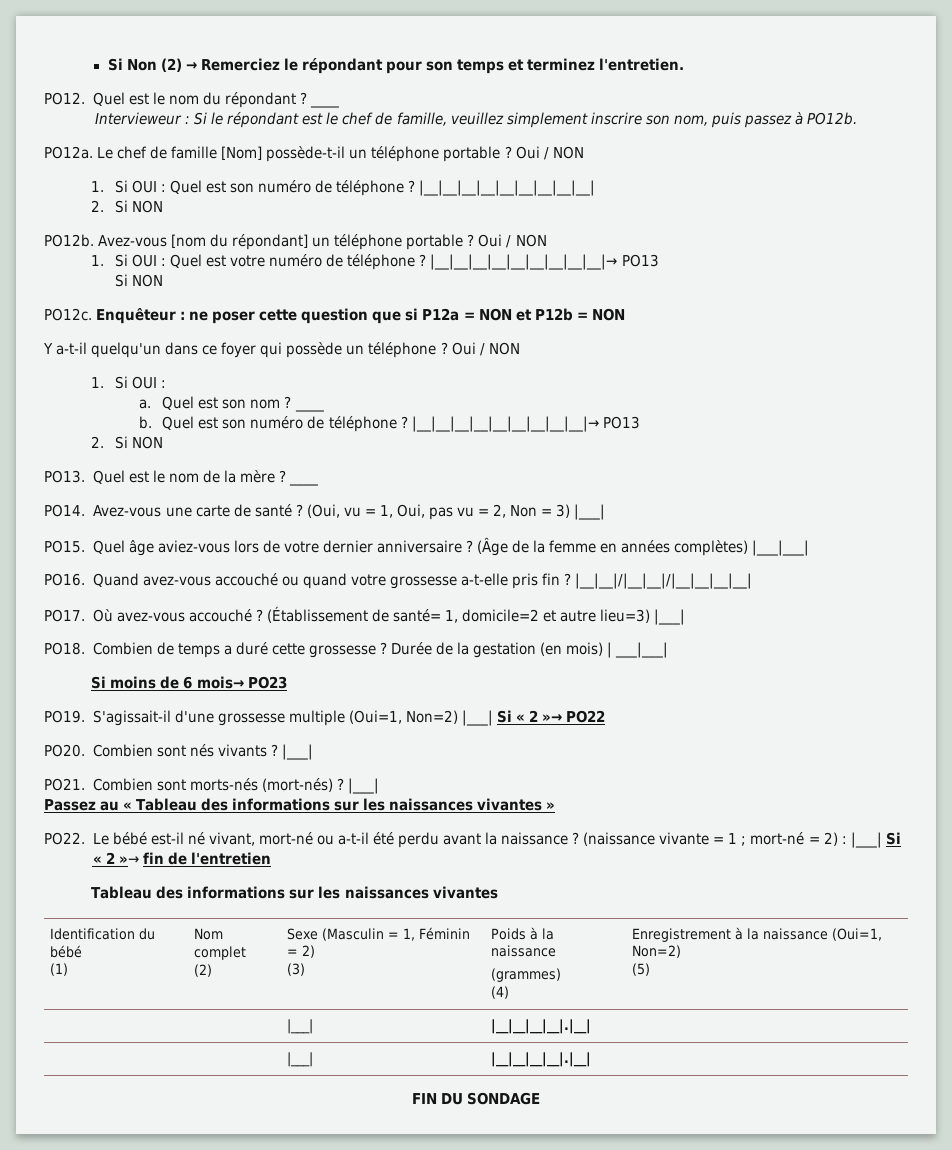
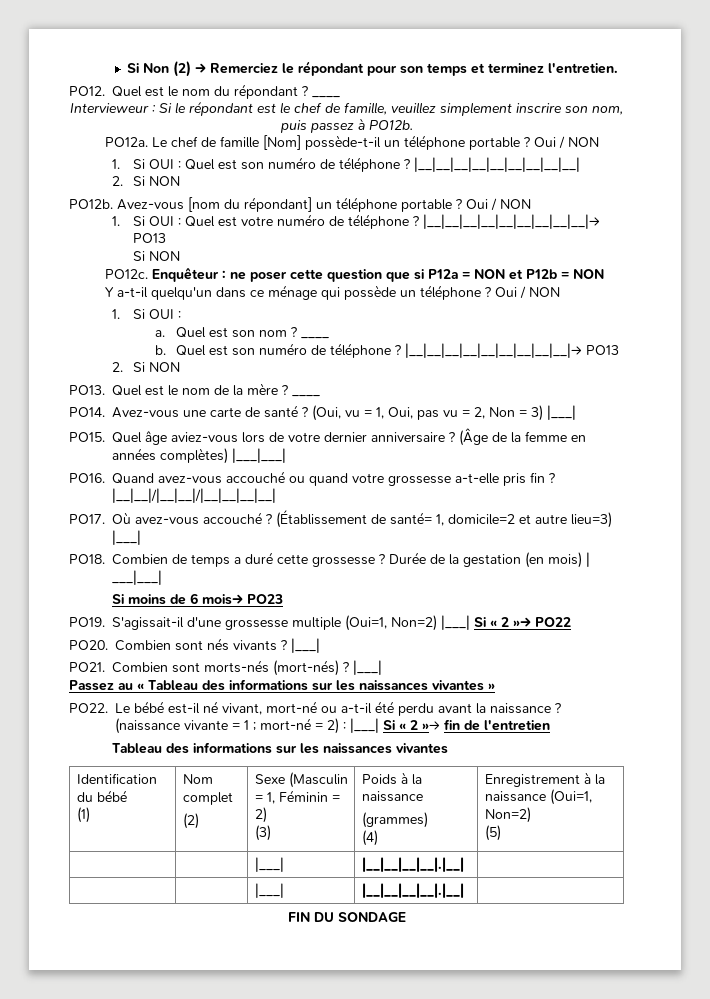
- Y a-t-il quelqu'un dans ce foyer qui possède un téléphone ?
+ Y a-t-il quelqu'un dans ce ménage qui possède un téléphone ?

